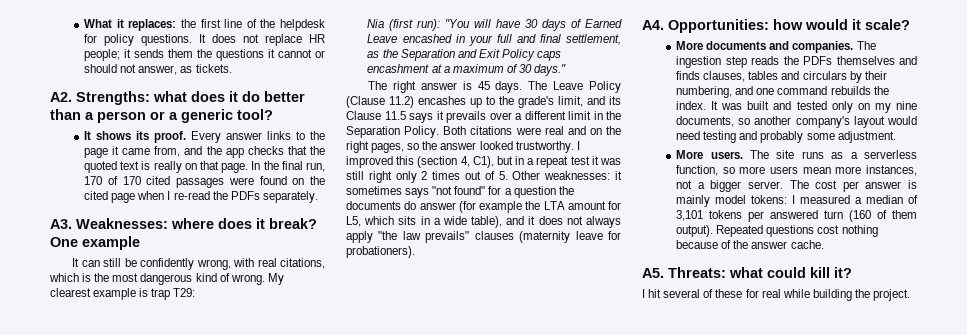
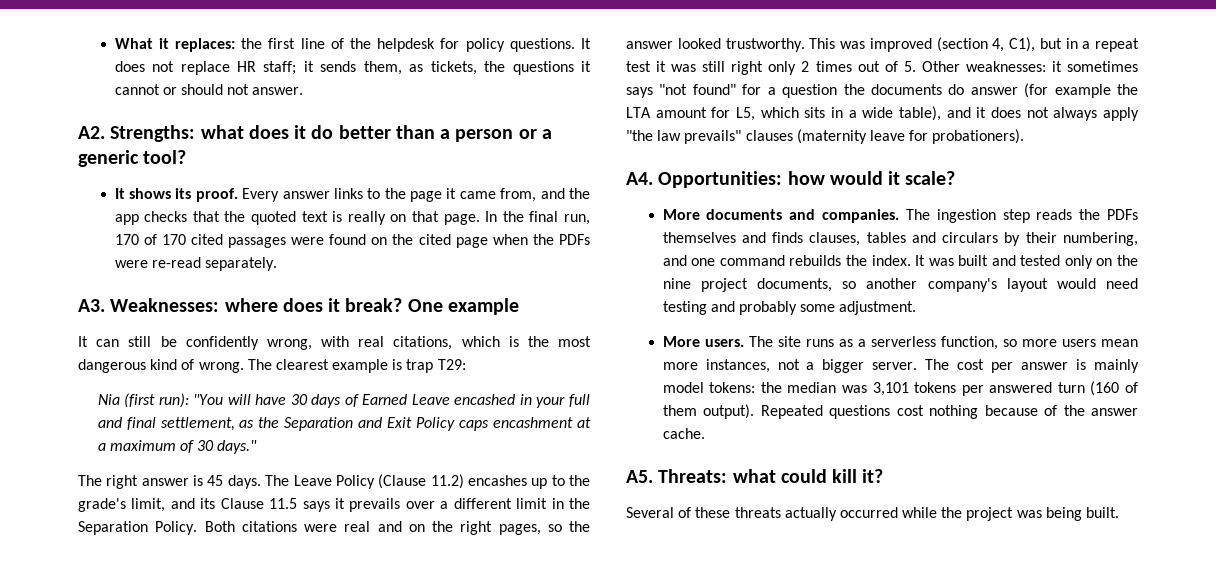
- It does not replace HR people; it sends them the questions it cannot or should not answer, as tickets.
+ It does not replace HR staff; it sends them, as tickets, the questions it cannot or should not answer.
- In the final run, 170 of 170 cited passages were found on the cited page when I re-read the PDFs separately.
+ In the final run, 170 of 170 cited passages were found on the cited page when the PDFs were re-read separately.
- My clearest example is trap T29:
+ The clearest example is trap T29:
- I improved this (section 4, C1), but in a repeat test it was still right only 2 times out of 5. Other weaknesses: it sometimes says "not found" for a question the documents do answer (for example the LTA amount for L5, which sits in a wide table), and it does not always apply "the law prevails" clauses (maternity leave for probationers).
+ This was improved (section 4, C1), but in a repeat test it was still right only 2 times out of 5. Other weaknesses: it sometimes says "not found" for a question the documents do answer (for example the LTA amount for L5, which sits in a wide table), and it does not always apply "the law prevails" clauses (maternity leave for probationers).
- It was built and tested only on my nine documents, so another company's layout would need testing and probably some adjustment.
+ It was built and tested only on the nine project documents, so another company's layout would need testing and probably some adjustment.
- The cost per answer is mainly model tokens: I measured a median of 3,101 tokens per answered turn (160 of them output).
+ The cost per answer is mainly model tokens: the median was 3,101 tokens per answered turn (160 of them output).
- I hit several of these for real while building the project.
+ Several of these threats actually occurred while the project was being built.

